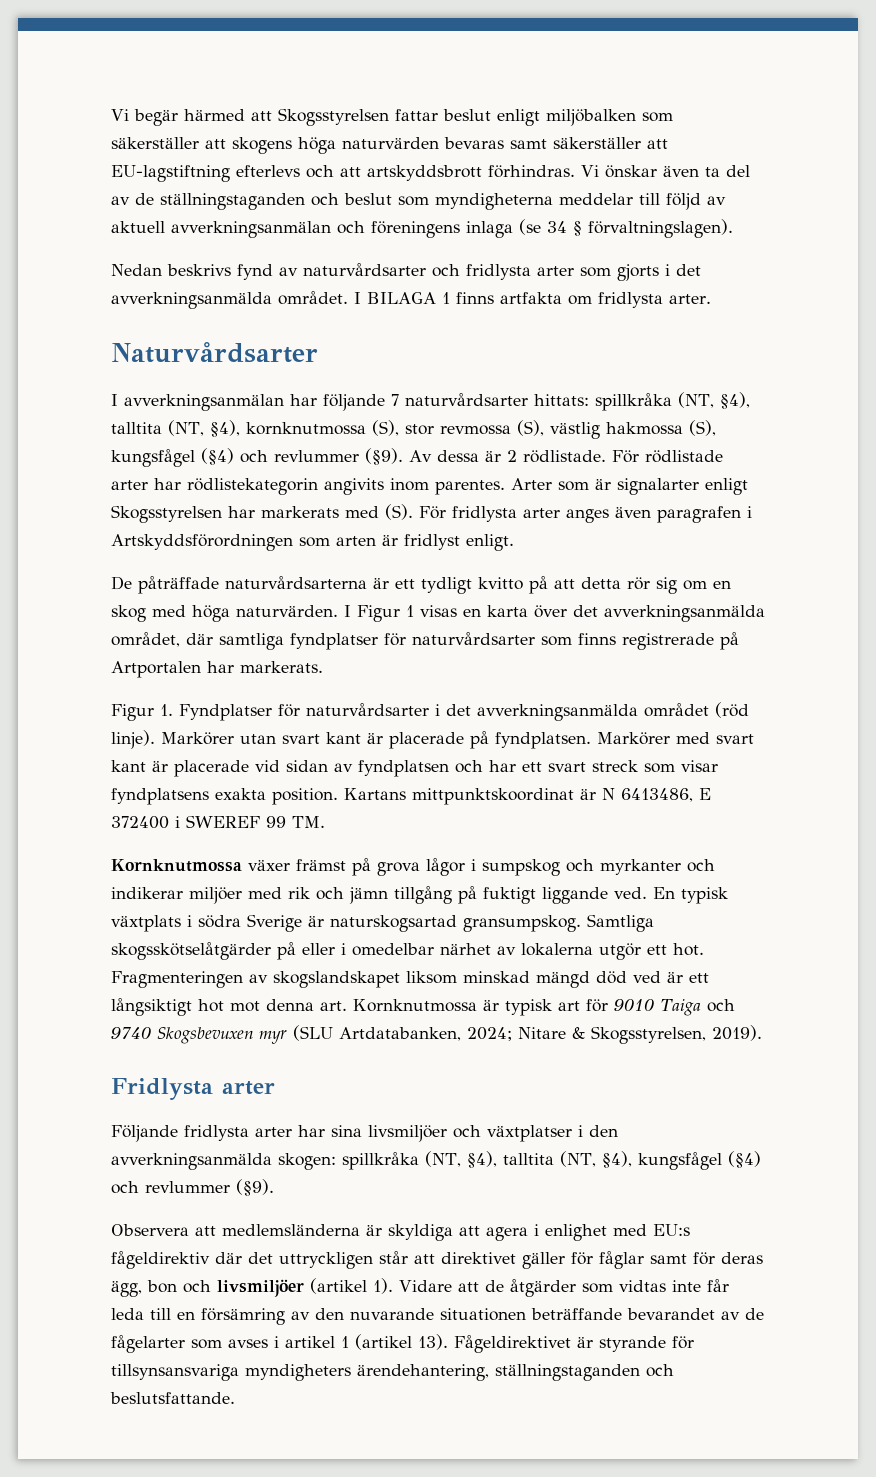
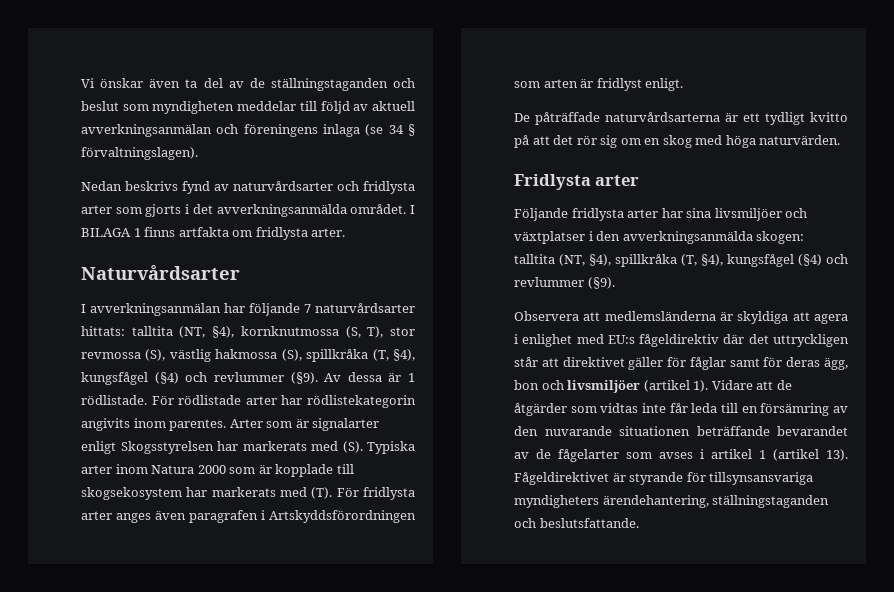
- Vi begär härmed att Skogsstyrelsen fattar beslut enligt miljöbalken som säkerställer att skogens höga naturvärden bevaras samt säkerställer att EU-lagstiftning efterlevs och att artskyddsbrott förhindras. Vi önskar även ta del av de ställningstaganden och beslut som myndigheterna meddelar till följd av aktuell avverkningsanmälan och föreningens inlaga (se 34 § förvaltningslagen).
+ Vi önskar även ta del av de ställningstaganden och beslut som myndigheten meddelar till följd av aktuell avverkningsanmälan och föreningens inlaga (se 34 § förvaltningslagen).
- I avverkningsanmälan har följande 7 naturvårdsarter hittats: spillkråka (NT, §4), talltita (NT, §4), kornknutmossa (S), stor revmossa (S), västlig hakmossa (S), kungsfågel (§4) och revlummer (§9).
+ I avverkningsanmälan har följande 7 naturvårdsarter hittats: talltita (NT, §4), kornknutmossa (S, T), stor revmossa (S), västlig hakmossa (S), spillkråka (T, §4), kungsfågel (§4) och revlummer (§9).
- Av dessa är 2 rödlistade.
+ Av dessa är 1 rödlistade.
- Arter som är signalarter enligt Skogsstyrelsen har markerats med (S). För fridlysta arter anges även paragrafen i Artskyddsförordningen som arten är fridlyst enligt.
+ Arter som är signalarter enligt Skogsstyrelsen har markerats med (S). Typiska arter inom Natura 2000 som är kopplade till skogsekosystem har markerats med (T). För fridlysta arter anges även paragrafen i Artskyddsförordningen som arten är fridlyst enligt.
- De påträffade naturvårdsarterna är ett tydligt kvitto på att detta rör sig om en skog med höga naturvärden. I Figur 1 visas en karta över det avverkningsanmälda området, där samtliga fyndplatser för naturvårdsarter som finns registrerade på Artportalen har markerats.
- Figur 1. Fyndplatser för naturvårdsarter i det avverkningsanmälda området (röd linje). Markörer utan svart kant är placerade på fyndplatsen. Markörer med svart kant är placerade vid sidan av fyndplatsen och har ett svart streck som visar fyndplatsens exakta position. Kartans mittpunktskoordinat är N 6413486, E 372400 i SWEREF 99 TM.
- Kornknutmossa växer främst på grova lågor i sumpskog och myrkanter och indikerar miljöer med rik och jämn tillgång på fuktigt liggande ved. En typisk växtplats i södra Sverige är naturskogsartad gransumpskog. Samtliga skogsskötselåtgärder på eller i omedelbar närhet av lokalerna utgör ett hot. Fragmenteringen av skogslandskapet liksom minskad mängd död ved är ett långsiktigt hot mot denna art. Kornknutmossa är typisk art för 9010 Taiga och 9740 Skogsbevuxen myr (SLU Artdatabanken, 2024; Nitare & Skogsstyrelsen, 2019).
+ De påträffade naturvårdsarterna är ett tydligt kvitto på att det rör sig om en skog med höga naturvärden.
- Följande fridlysta arter har sina livsmiljöer och växtplatser i den avverkningsanmälda skogen: spillkråka (NT, §4), talltita (NT, §4), kungsfågel (§4) och revlummer (§9).
+ Följande fridlysta arter har sina livsmiljöer och växtplatser i den avverkningsanmälda skogen: talltita (NT, §4), spillkråka (T, §4), kungsfågel (§4) och revlummer (§9).

